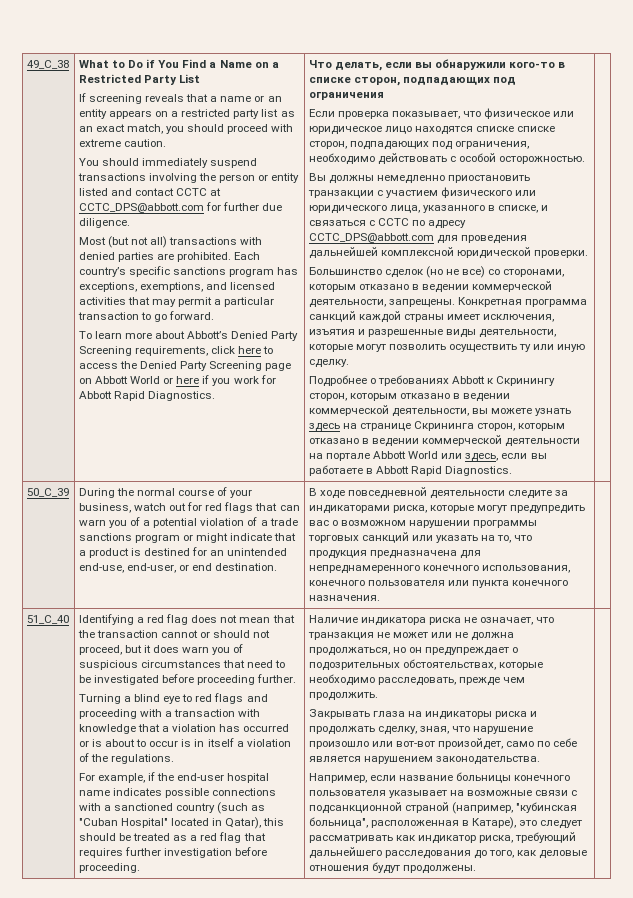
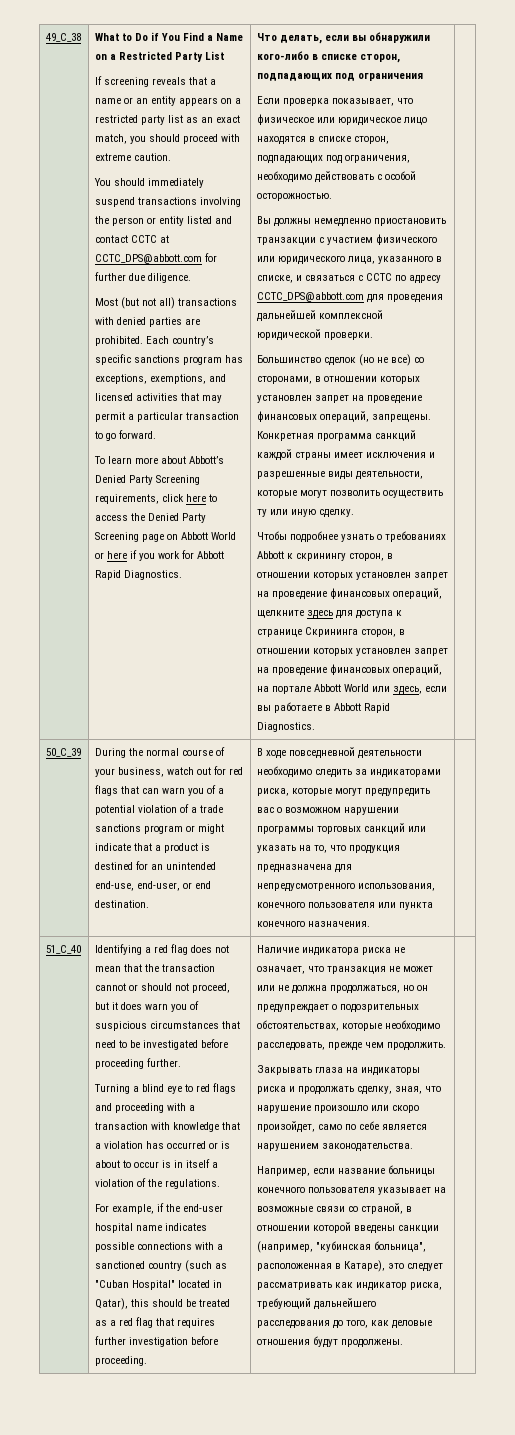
- Что делать, если вы обнаружили кого-то в списке сторон, подпадающих под ограничения
+ Что делать, если вы обнаружили кого-либо в списке сторон, подпадающих под ограничения
- Если проверка показывает, что физическое или юридическое лицо находятся списке списке сторон, подпадающих под ограничения, необходимо действовать с особой осторожностью.
+ Если проверка показывает, что физическое или юридическое лицо находятся в списке сторон, подпадающих под ограничения, необходимо действовать с особой осторожностью.
- Большинство сделок (но не все) со сторонами, которым отказано в ведении коммерческой деятельности, запрещены.
+ Большинство сделок (но не все) со сторонами, в отношении которых установлен запрет на проведение финансовых операций, запрещены.
- Конкретная программа санкций каждой страны имеет исключения, изъятия и разрешенные виды деятельности, которые могут позволить осуществить ту или иную сделку.
+ Конкретная программа санкций каждой страны имеет исключения и разрешенные виды деятельности, которые могут позволить осуществить ту или иную сделку.
- Подробнее о требованиях Abbott к Скринингу сторон, которым отказано в ведении коммерческой деятельности, вы можете узнать здесь на странице Скрининга сторон, которым отказано в ведении коммерческой деятельности на портале Abbott World или здесь, если вы работаете в Abbott Rapid Diagnostics.
+ Чтобы подробнее узнать о требованиях Abbott к скринингу сторон, в отношении которых установлен запрет на проведение финансовых операций, щелкните здесь для доступа к странице Скрининга сторон, в отношении которых установлен запрет на проведение финансовых операций, на портале Abbott World или здесь, если вы работаете в Abbott Rapid Diagnostics.
- В ходе повседневной деятельности следите за индикаторами риска, которые могут предупредить вас о возможном нарушении программы торговых санкций или указать на то, что продукция предназначена для непреднамеренного конечного использования, конечного пользователя или пункта конечного назначения.
+ В ходе повседневной деятельности необходимо следить за индикаторами риска, которые могут предупредить вас о возможном нарушении программы торговых санкций или указать на то, что продукция предназначена для непредусмотренного использования, конечного пользователя или пункта конечного назначения.
- Закрывать глаза на индикаторы риска и продолжать сделку, зная, что нарушение произошло или вот-вот произойдет, само по себе является нарушением законодательства.
+ Закрывать глаза на индикаторы риска и продолжать сделку, зная, что нарушение произошло или скоро произойдет, само по себе является нарушением законодательства.
- Например, если название больницы конечного пользователя указывает на возможные связи с подсанкционной страной (например, "кубинская больница", расположенная в Катаре), это следует рассматривать как индикатор риска, требующий дальнейшего расследования до того, как деловые отношения будут продолжены.
+ Например, если название больницы конечного пользователя указывает на возможные связи со страной, в отношении которой введены санкции (например, "кубинская больница", расположенная в Катаре), это следует рассматривать как индикатор риска, требующий дальнейшего расследования до того, как деловые отношения будут продолжены.

